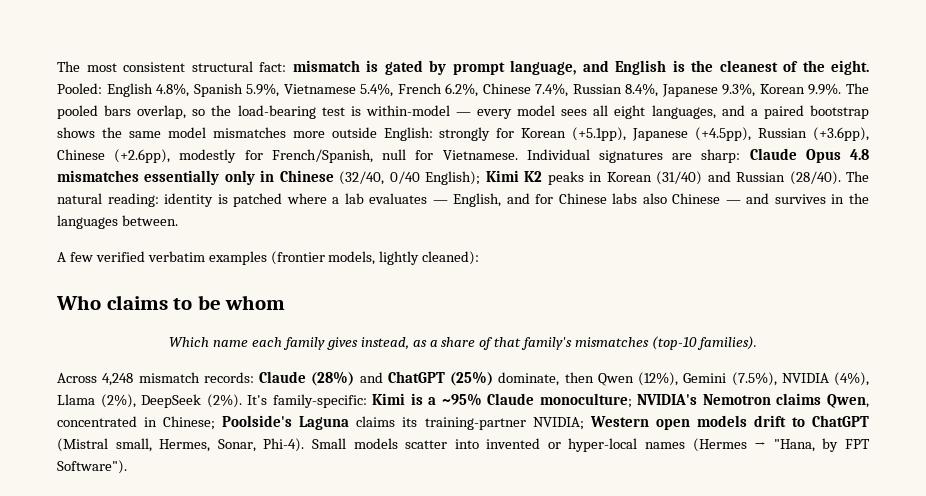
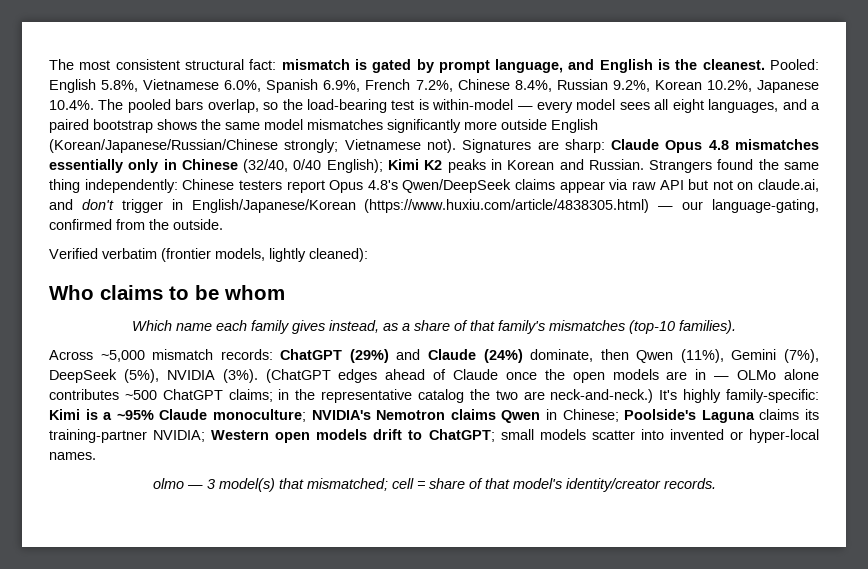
- mismatch is gated by prompt language, and English is the cleanest of the eight. Pooled: English 4.8%, Spanish 5.9%, Vietnamese 5.4%, French 6.2%, Chinese 7.4%, Russian 8.4%, Japanese 9.3%, Korean 9.9%. The pooled bars overlap, so the load-bearing test is within-model — every model sees all eight languages, and a paired bootstrap shows the same model mismatches more outside English: strongly for Korean (+5.1pp), Japanese (+4.5pp), Russian (+3.6pp), Chinese (+2.6pp), modestly for French/Spanish, null for Vietnamese. Individual signatures are sharp:
+ mismatch is gated by prompt language, and English is the cleanest. Pooled: English 5.8%, Vietnamese 6.0%, Spanish 6.9%, French 7.2%, Chinese 8.4%, Russian 9.2%, Korean 10.2%, Japanese 10.4%. The pooled bars overlap, so the load-bearing test is within-model — every model sees all eight languages, and a paired bootstrap shows the same model mismatches significantly more outside English (Korean/Japanese/Russian/Chinese strongly; Vietnamese not). Signatures are sharp:
- Kimi K2 peaks in Korean (31/40) and Russian (28/40). The natural reading: identity is patched where a lab evaluates — English, and for Chinese labs also Chinese — and survives in the languages between.
- A few verified verbatim examples (frontier models, lightly cleaned):
+ Kimi K2 peaks in Korean and Russian. Strangers found the same thing independently: Chinese testers report Opus 4.8's Qwen/DeepSeek claims appear via raw API but not on claude.ai, and don't trigger in English/Japanese/Korean (https://www.huxiu.com/article/4838305.html) — our language-gating, confirmed from the outside.
+ Verified verbatim (frontier models, lightly cleaned):
- Across 4,248 mismatch records: Claude (28%) and ChatGPT (25%) dominate, then Qwen (12%), Gemini (7.5%), NVIDIA (4%), Llama (2%), DeepSeek (2%). It's family-specific: Kimi is a ~95% Claude monoculture; NVIDIA's Nemotron claims Qwen, concentrated in Chinese; Poolside's Laguna claims its training-partner NVIDIA; Western open models drift to ChatGPT (Mistral small, Hermes, Sonar, Phi-4). Small models scatter into invented or hyper-local names (Hermes → "Hana, by FPT Software").
+ Across ~5,000 mismatch records: ChatGPT (29%) and Claude (24%) dominate, then Qwen (11%), Gemini (7%), DeepSeek (5%), NVIDIA (3%). (ChatGPT edges ahead of Claude once the open models are in — OLMo alone contributes ~500 ChatGPT claims; in the representative catalog the two are neck-and-neck.) It's highly family-specific: Kimi is a ~95% Claude monoculture; NVIDIA's Nemotron claims Qwen in Chinese; Poolside's Laguna claims its training-partner NVIDIA; Western open models drift to ChatGPT; small models scatter into invented or hyper-local names.
+ olmo — 3 model(s) that mismatched; cell = share of that model's identity/creator records.

